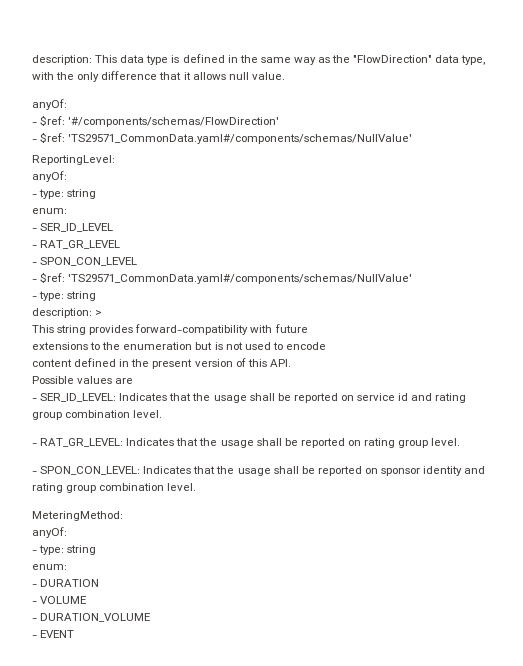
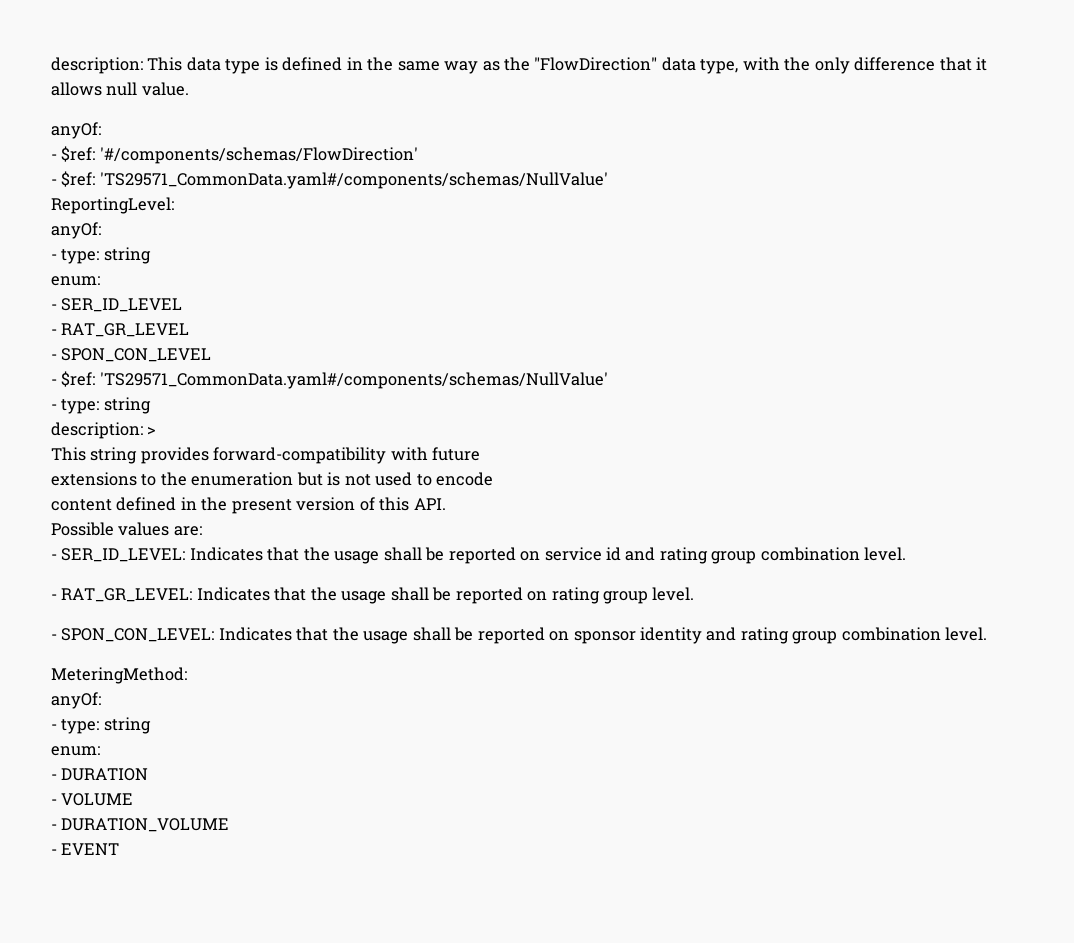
- Possible values are
+ Possible values are:

